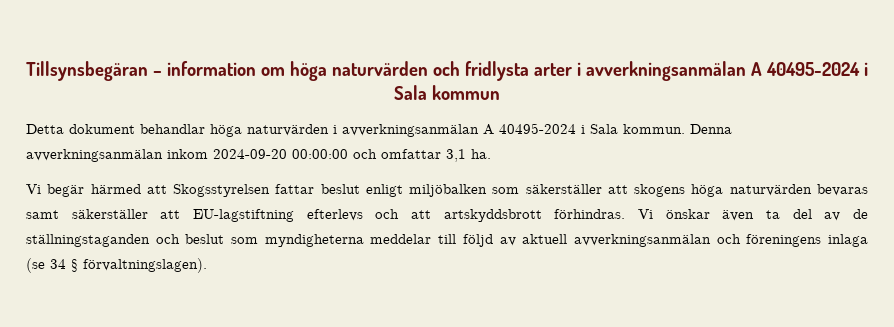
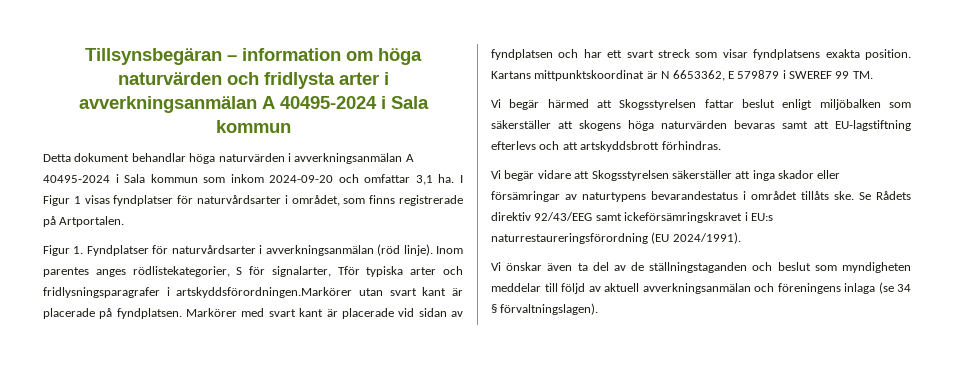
- Detta dokument behandlar höga naturvärden i avverkningsanmälan A 40495-2024 i Sala kommun. Denna avverkningsanmälan inkom 2024-09-20 00:00:00 och omfattar 3,1 ha.
+ Detta dokument behandlar höga naturvärden i avverkningsanmälan A 40495-2024 i Sala kommun som inkom 2024-09-20 och omfattar 3,1 ha. I Figur 1 visas fyndplatser för naturvårdsarter i området, som finns registrerade på Artportalen.
+ Figur 1. Fyndplatser för naturvårdsarter i avverkningsanmälan (röd linje). Inom parentes anges rödlistekategorier, S för signalarter, Tför typiska arter och fridlysningsparagrafer i artskyddsförordningen.Markörer utan svart kant är placerade på fyndplatsen. Markörer med svart kant är placerade vid sidan av fyndplatsen och har ett svart streck som visar fyndplatsens exakta position. Kartans mittpunktskoordinat är N 6653362, E 579879 i SWEREF 99 TM.
- Vi begär härmed att Skogsstyrelsen fattar beslut enligt miljöbalken som säkerställer att skogens höga naturvärden bevaras samt säkerställer att EU-lagstiftning efterlevs och att artskyddsbrott förhindras. Vi önskar även ta del av de ställningstaganden och beslut som myndigheterna meddelar till följd av aktuell avverkningsanmälan och föreningens inlaga (se 34 § förvaltningslagen).
+ Vi begär härmed att Skogsstyrelsen fattar beslut enligt miljöbalken som säkerställer att skogens höga naturvärden bevaras samt att EU-lagstiftning efterlevs och att artskyddsbrott förhindras.
+ Vi begär vidare att Skogsstyrelsen säkerställer att inga skador eller försämringar av naturtypens bevarandestatus i området tillåts ske. Se Rådets direktiv 92/43/EEG samt ickeförsämringskravet i EU:s naturrestaureringsförordning (EU 2024/1991).
+ Vi önskar även ta del av de ställningstaganden och beslut som myndigheten meddelar till följd av aktuell avverkningsanmälan och föreningens inlaga (se 34 § förvaltningslagen).

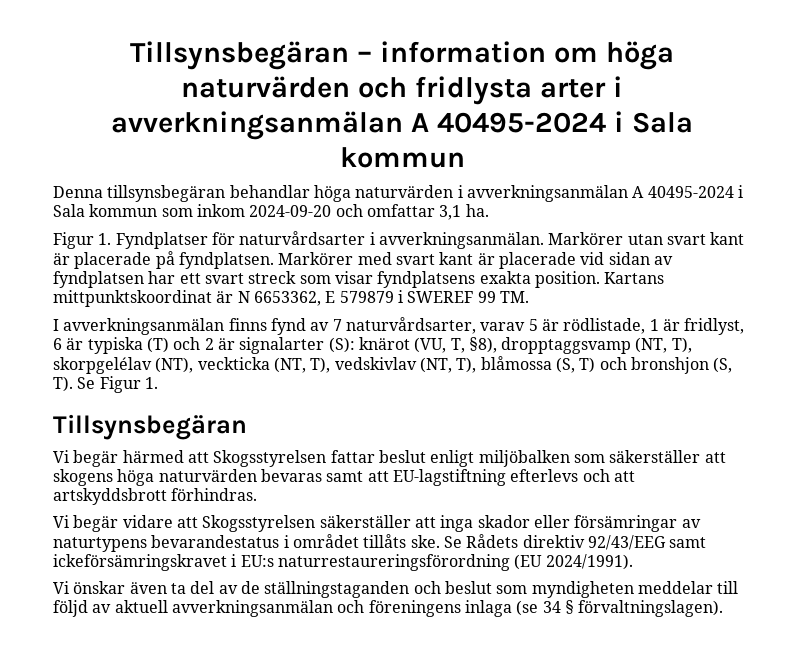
- Detta dokument behandlar höga naturvärden i avverkningsanmälan A 40495-2024 i Sala kommun som inkom 2024-09-20 och omfattar 3,1 ha. I Figur 1 visas fyndplatser för naturvårdsarter i området, som finns registrerade på Artportalen.
+ Denna tillsynsbegäran behandlar höga naturvärden i avverkningsanmälan A 40495-2024 i Sala kommun som inkom 2024-09-20 och omfattar 3,1 ha.
- Figur 1. Fyndplatser för naturvårdsarter i avverkningsanmälan (röd linje). Inom parentes anges rödlistekategorier, S för signalarter, Tför typiska arter och fridlysningsparagrafer i artskyddsförordningen.Markörer utan svart kant är placerade på fyndplatsen.
+ Figur 1. Fyndplatser för naturvårdsarter i avverkningsanmälan. Markörer utan svart kant är placerade på fyndplatsen.
- Markörer med svart kant är placerade vid sidan av fyndplatsen och har ett svart streck som visar fyndplatsens exakta position.
+ Markörer med svart kant är placerade vid sidan av fyndplatsen har ett svart streck som visar fyndplatsens exakta position.
+ I avverkningsanmälan finns fynd av 7 naturvårdsarter, varav 5 är rödlistade, 1 är fridlyst, 6 är typiska (T) och 2 är signalarter (S): knärot (VU, T, §8), dropptaggsvamp (NT, T), skorpgelélav (NT), veckticka (NT, T), vedskivlav (NT, T), blåmossa (S, T) och bronshjon (S, T). Se Figur 1.
+ Tillsynsbegäran

